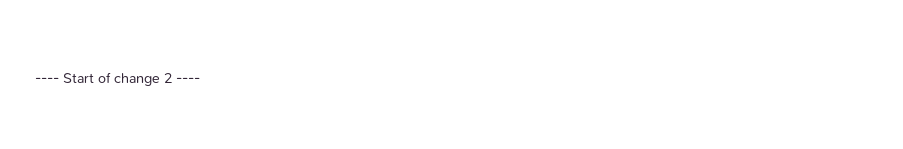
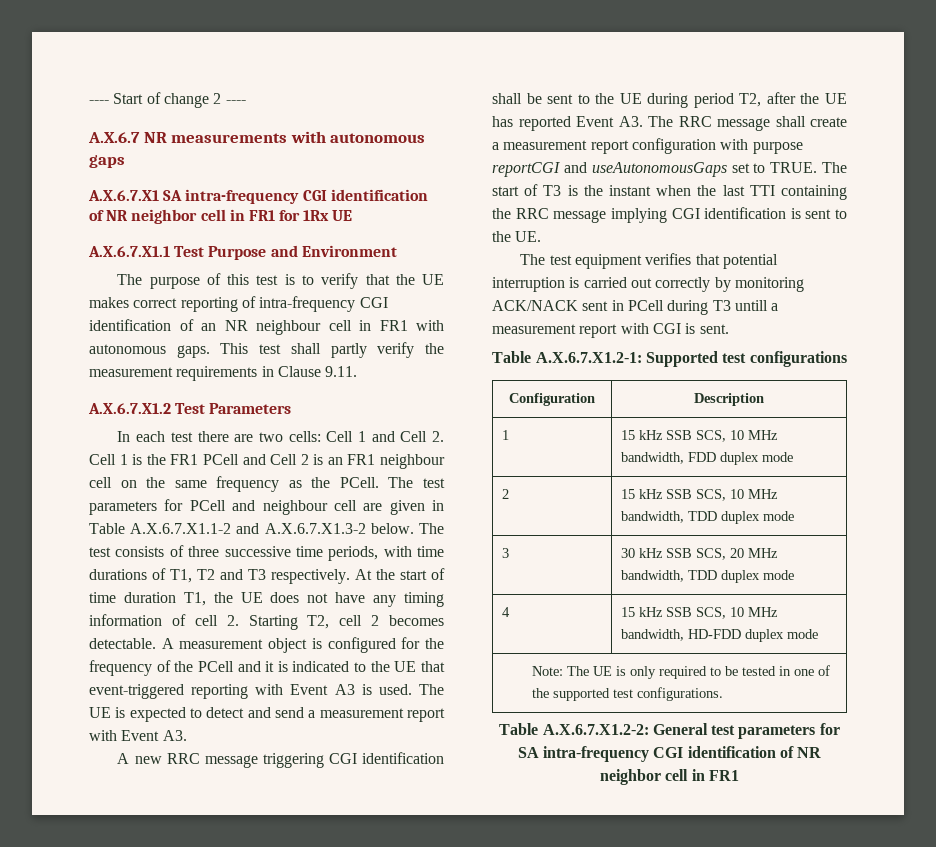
+ A.X.6.7 NR measurements with autonomous gaps
+ A.X.6.7.X1 SA intra-frequency CGI identification of NR neighbor cell in FR1 for 1Rx UE
+ A.X.6.7.X1.1 Test Purpose and Environment
+ The purpose of this test is to verify that the UE makes correct reporting of intra-frequency CGI identification of an NR neighbour cell in FR1 with autonomous gaps. This test shall partly verify the measurement requirements in Clause 9.11.
+ A.X.6.7.X1.2 Test Parameters
+ In each test there are two cells: Cell 1 and Cell 2. Cell 1 is the FR1 PCell and Cell 2 is an FR1 neighbour cell on the same frequency as the PCell. The test parameters for PCell and neighbour cell are given in Table A.X.6.7.X1.1-2 and A.X.6.7.X1.3-2 below. The test consists of three successive time periods, with time durations of T1, T2 and T3 respectively. At the start of time duration T1, the UE does not have any timing information of cell 2. Starting T2, cell 2 becomes detectable. A measurement object is configured for the frequency of the PCell and it is indicated to the UE that event-triggered reporting with Event A3 is used. The UE is expected to detect and send a measurement report with Event A3.
+ A new RRC message triggering CGI identification shall be sent to the UE during period T2, after the UE has reported Event A3. The RRC message shall create a measurement report configuration with purpose reportCGI and useAutonomousGaps set to TRUE. The start of T3 is the instant when the last TTI containing the RRC message implying CGI identification is sent to the UE.
+ The test equipment verifies that potential interruption is carried out correctly by monitoring ACK/NACK sent in PCell during T3 untill a measurement report with CGI is sent.
+ Table A.X.6.7.X1.2-1: Supported test configurations
+ Configuration | Description
+ 1 | 15 kHz SSB SCS, 10 MHz bandwidth, FDD duplex mode
+ 2 | 15 kHz SSB SCS, 10 MHz bandwidth, TDD duplex mode
+ 3 | 30 kHz SSB SCS, 20 MHz bandwidth, TDD duplex mode
+ 4 | 15 kHz SSB SCS, 10 MHz bandwidth, HD-FDD duplex mode
+ Note: The UE is only required to be tested in one of the supported test configurations.
+ Table A.X.6.7.X1.2-2: General test parameters for SA intra-frequency CGI identification of NR neighbor cell in FR1

